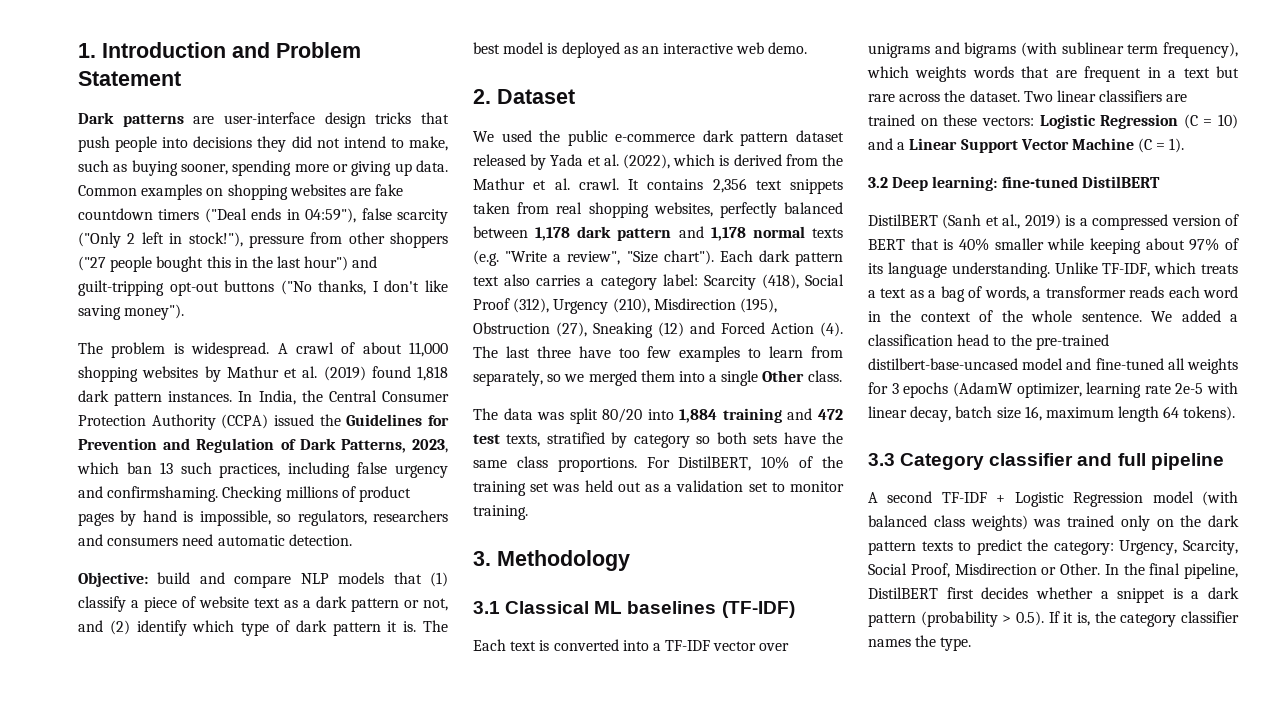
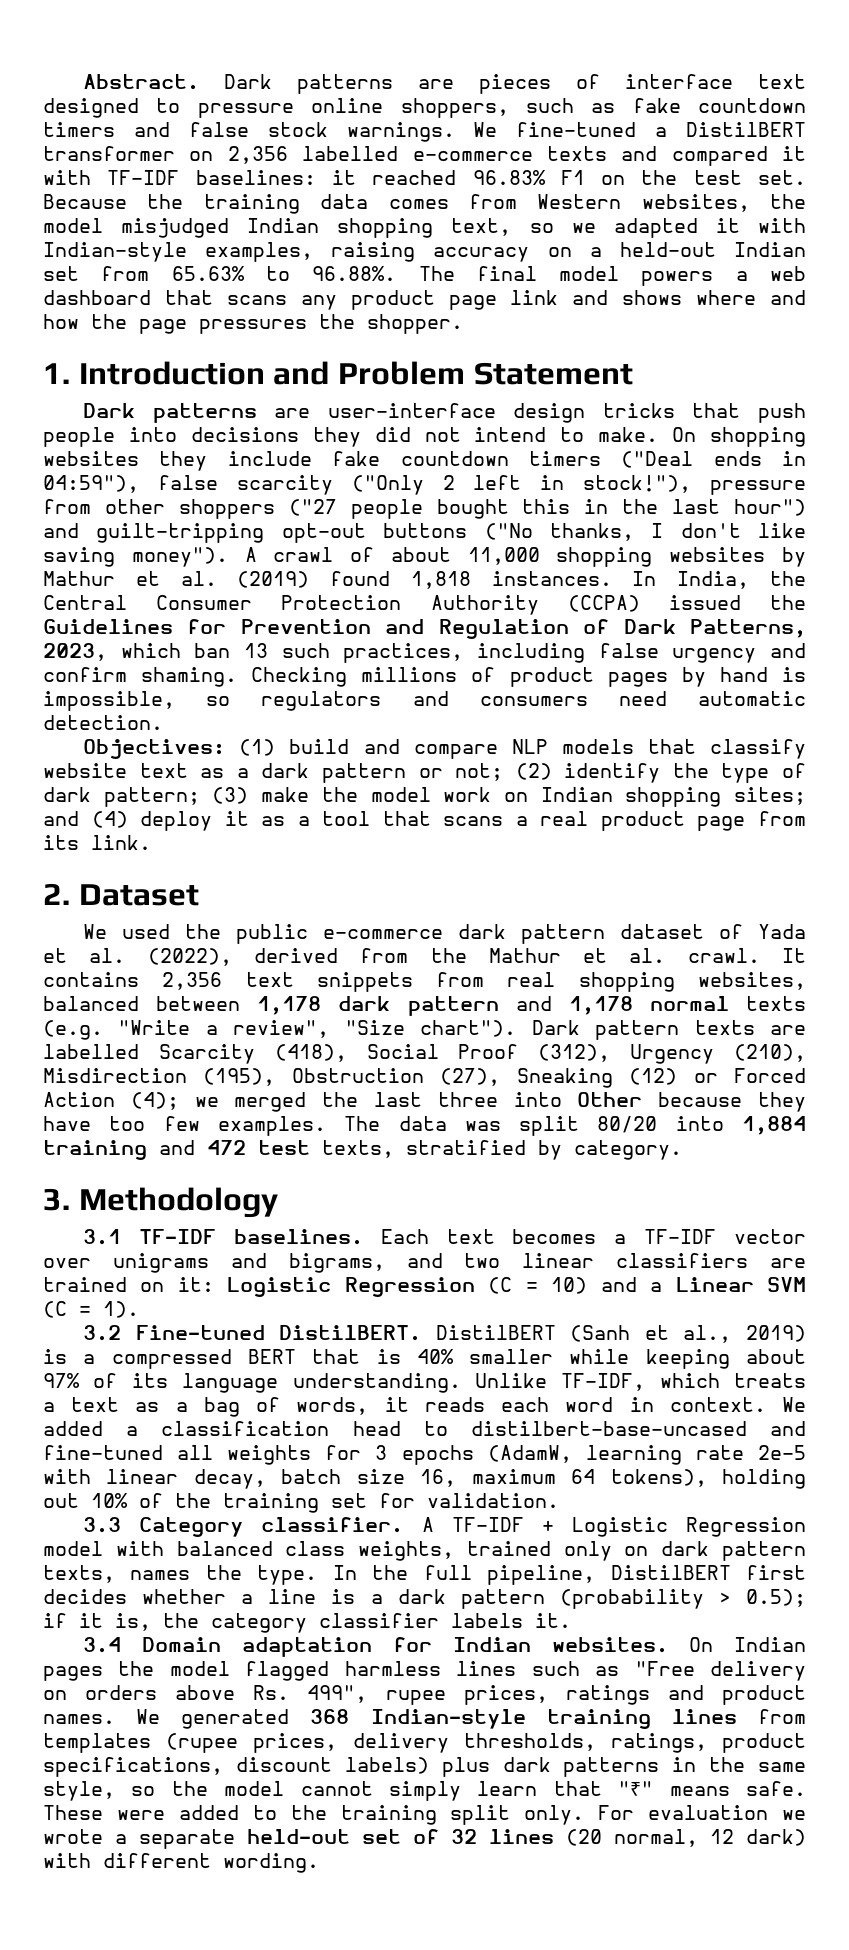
+ Abstract. Dark patterns are pieces of interface text designed to pressure online shoppers, such as fake countdown timers and false stock warnings. We fine-tuned a DistilBERT transformer on 2,356 labelled e-commerce texts and compared it with TF-IDF baselines: it reached 96.83% F1 on the test set. Because the training data comes from Western websites, the model misjudged Indian shopping text, so we adapted it with Indian-style examples, raising accuracy on a held-out Indian set from 65.63% to 96.88%. The final model powers a web dashboard that scans any product page link and shows where and how the page pressures the shopper.
- Dark patterns are user-interface design tricks that push people into decisions they did not intend to make, such as buying sooner, spending more or giving up data. Common examples on shopping websites are fake countdown timers ("Deal ends in 04:59"), false scarcity ("Only 2 left in stock!"), pressure from other shoppers ("27 people bought this in the last hour") and guilt-tripping opt-out buttons ("No thanks, I don't like saving money").
- The problem is widespread.
+ Dark patterns are user-interface design tricks that push people into decisions they did not intend to make. On shopping websites they include fake countdown timers ("Deal ends in 04:59"), false scarcity ("Only 2 left in stock!"), pressure from other shoppers ("27 people bought this in the last hour") and guilt-tripping opt-out buttons ("No thanks, I don't like saving money").
- A crawl of about 11,000 shopping websites by Mathur et al. (2019) found 1,818 dark pattern instances.
+ A crawl of about 11,000 shopping websites by Mathur et al. (2019) found 1,818 instances.
- In India, the Central Consumer Protection Authority (CCPA) issued the Guidelines for Prevention and Regulation of Dark Patterns, 2023, which ban 13 such practices, including false urgency and confirmshaming.
+ In India, the Central Consumer Protection Authority (CCPA) issued the Guidelines for Prevention and Regulation of Dark Patterns, 2023, which ban 13 such practices, including false urgency and confirm shaming.
- Checking millions of product pages by hand is impossible, so regulators, researchers and consumers need automatic detection.
+ Checking millions of product pages by hand is impossible, so regulators and consumers need automatic detection.
- Objective: build and compare NLP models that (1) classify a piece of website text as a dark pattern or not, and (2) identify which type of dark pattern it is. The best model is deployed as an interactive web demo.
+ Objectives: (1) build and compare NLP models that classify website text as a dark pattern or not; (2) identify the type of dark pattern; (3) make the model work on Indian shopping sites; and (4) deploy it as a tool that scans a real product page from its link.
- We used the public e-commerce dark pattern dataset released by Yada et al. (2022), which is derived from the Mathur et al. crawl.
+ We used the public e-commerce dark pattern dataset of Yada et al. (2022), derived from the Mathur et al. crawl.
- It contains 2,356 text snippets taken from real shopping websites, perfectly balanced between 1,178 dark pattern and 1,178 normal texts (e.g. "Write a review", "Size chart").
+ It contains 2,356 text snippets from real shopping websites, balanced between 1,178 dark pattern and 1,178 normal texts (e.g. "Write a review", "Size chart").
- Each dark pattern text also carries a category label: Scarcity (418), Social Proof (312), Urgency (210), Misdirection (195), Obstruction (27), Sneaking (12) and Forced Action (4). The last three have too few examples to learn from separately, so we merged them into a single Other class.
- The data was split 80/20 into 1,884 training and 472 test texts, stratified by category so both sets have the same class proportions. For DistilBERT, 10% of the training set was held out as a validation set to monitor training.
+ Dark pattern texts are labelled Scarcity (418), Social Proof (312), Urgency (210), Misdirection (195), Obstruction (27), Sneaking (12) or Forced Action (4); we merged the last three into Other because they have too few examples. The data was split 80/20 into 1,884 training and 472 test texts, stratified by category.
  3. Methodology
- 3.1 Classical ML baselines (TF-IDF)
- Each text is converted into a TF-IDF vector over unigrams and bigrams (with sublinear term frequency), which weights words that are frequent in a text but rare across the dataset. Two linear classifiers are trained on these vectors: Logistic Regression (C = 10) and a Linear Support Vector Machine (C = 1).
+ 3.1 TF-IDF baselines. Each text becomes a TF-IDF vector over unigrams and bigrams, and two linear classifiers are trained on it: Logistic Regression (C = 10) and a Linear SVM (C = 1).
- 3.2 Deep learning: fine-tuned DistilBERT
- DistilBERT (Sanh et al., 2019) is a compressed version of BERT that is 40% smaller while keeping about 97% of its language understanding.
+ 3.2 Fine-tuned DistilBERT. DistilBERT (Sanh et al., 2019) is a compressed BERT that is 40% smaller while keeping about 97% of its language understanding.
- Unlike TF-IDF, which treats a text as a bag of words, a transformer reads each word in the context of the whole sentence.
+ Unlike TF-IDF, which treats a text as a bag of words, it reads each word in context.
- We added a classification head to the pre-trained distilbert-base-uncased model and fine-tuned all weights for 3 epochs (AdamW optimizer, learning rate 2e-5 with linear decay, batch size 16, maximum length 64 tokens).
- 3.3 Category classifier and full pipeline
- A second TF-IDF + Logistic Regression model (with balanced class weights) was trained only on the dark pattern texts to predict the category: Urgency, Scarcity, Social Proof, Misdirection or Other.
+ We added a classification head to distilbert-base-uncased and fine-tuned all weights for 3 epochs (AdamW, learning rate 2e-5 with linear decay, batch size 16, maximum 64 tokens), holding out 10% of the training set for validation.
+ 3.3 Category classifier. A TF-IDF + Logistic Regression model with balanced class weights, trained only on dark pattern texts, names the type.
- In the final pipeline, DistilBERT first decides whether a snippet is a dark pattern (probability > 0.5). If it is, the category classifier names the type.
+ In the full pipeline, DistilBERT first decides whether a line is a dark pattern (probability > 0.5); if it is, the category classifier labels it.
+ 3.4 Domain adaptation for Indian websites. On Indian pages the model flagged harmless lines such as "Free delivery on orders above Rs. 499", rupee prices, ratings and product names. We generated 368 Indian-style training lines from templates (rupee prices, delivery thresholds, ratings, product specifications, discount labels) plus dark patterns in the same style, so the model cannot simply learn that "₹" means safe. These were added to the training split only. For evaluation we wrote a separate held-out set of 32 lines (20 normal, 12 dark) with different wording.

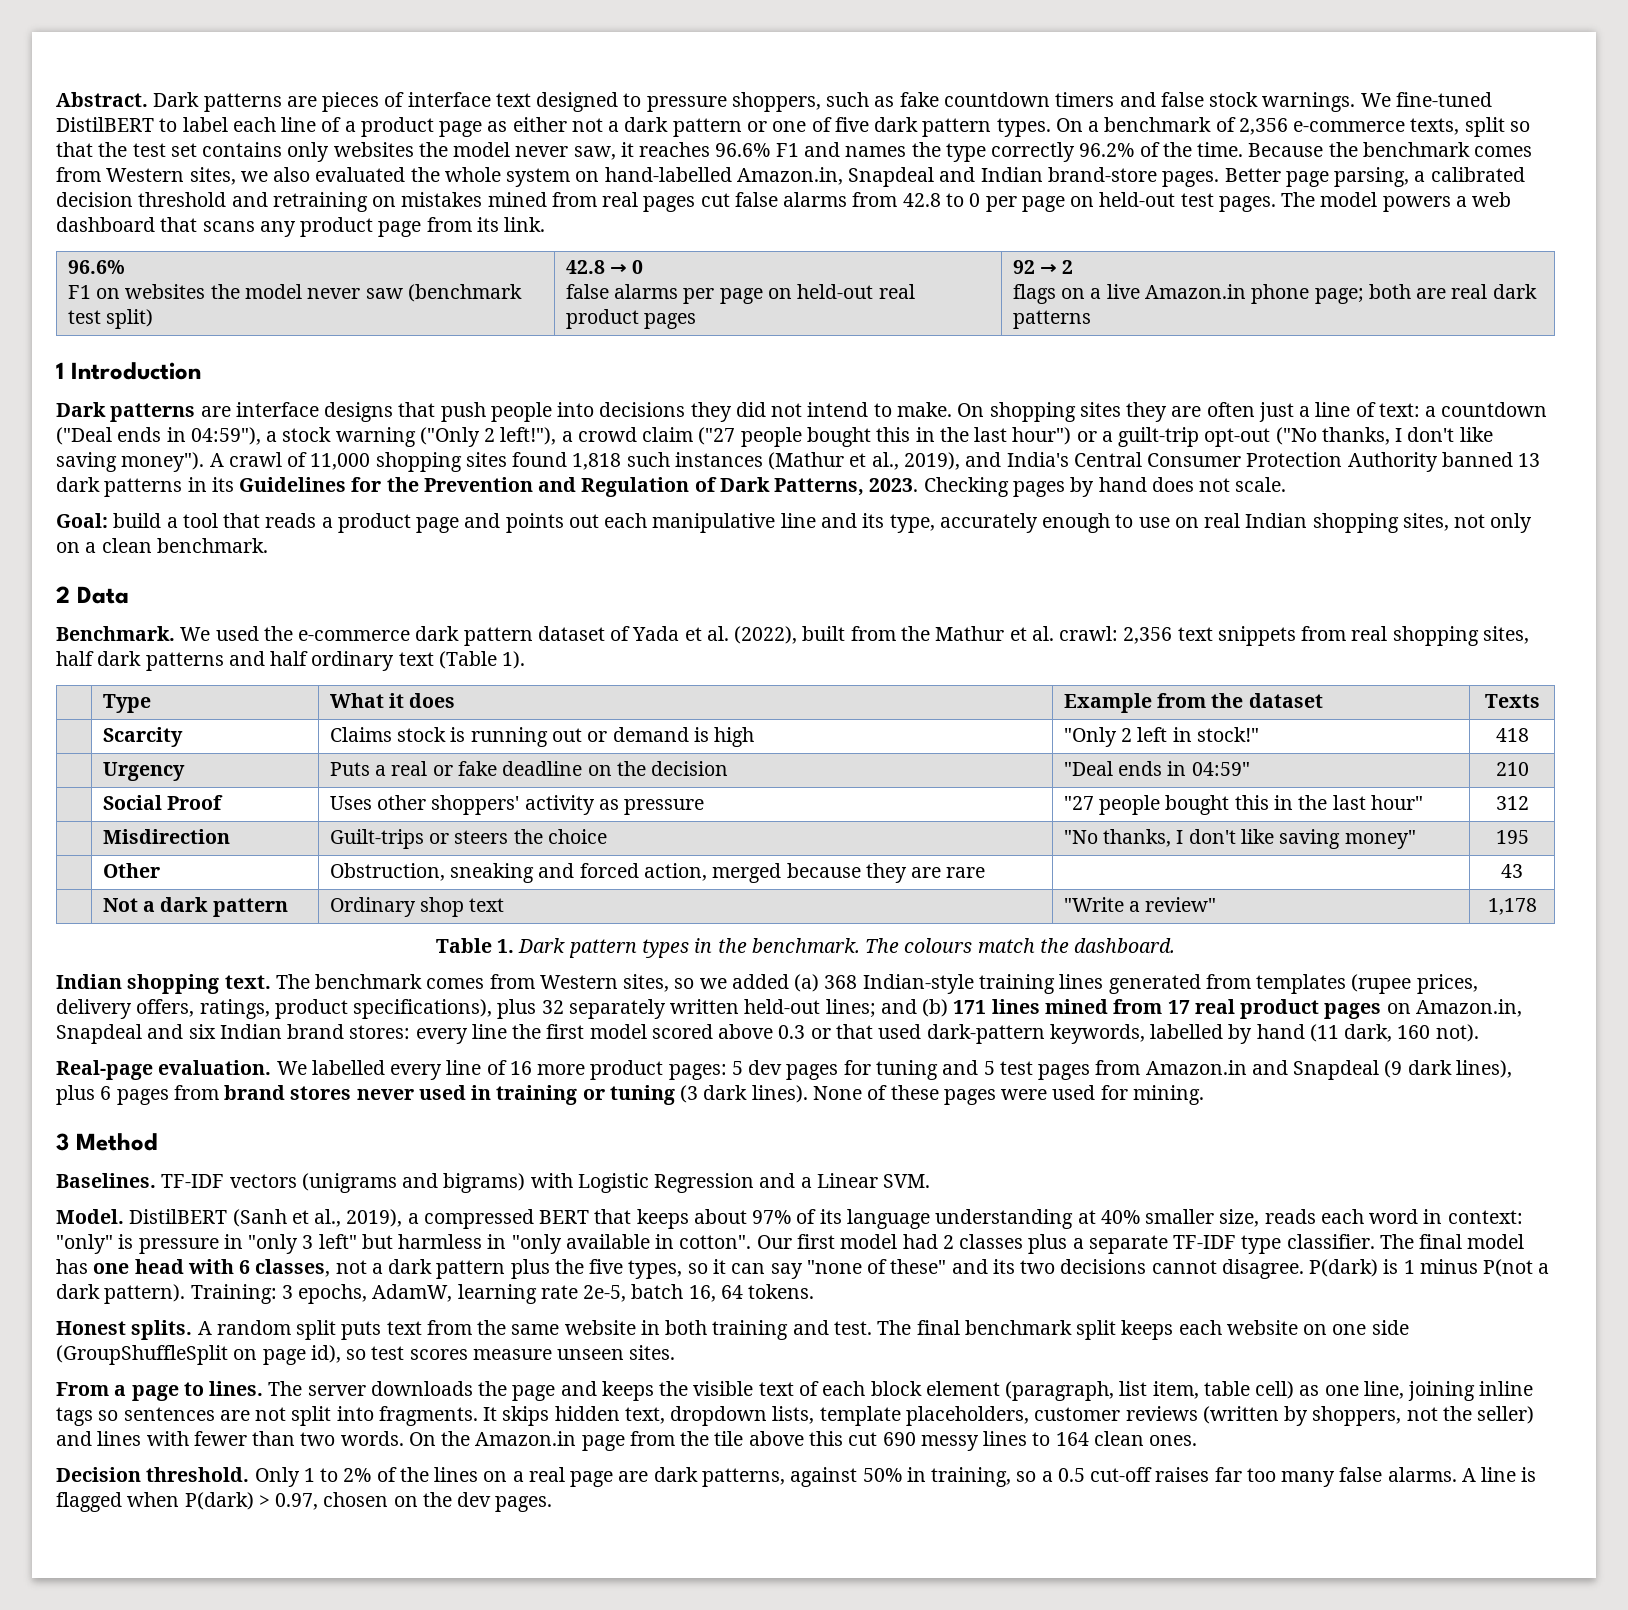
- Dark patterns are pieces of interface text designed to pressure online shoppers, such as fake countdown timers and false stock warnings.
+ Dark patterns are pieces of interface text designed to pressure shoppers, such as fake countdown timers and false stock warnings.
- We fine-tuned a DistilBERT transformer on 2,356 labelled e-commerce texts and compared it with TF-IDF baselines: it reached 96.83% F1 on the test set. Because the training data comes from Western websites, the model misjudged Indian shopping text, so we adapted it with Indian-style examples, raising accuracy on a held-out Indian set from 65.63% to 96.88%. The final model powers a web dashboard that scans any product page link and shows where and how the page pressures the shopper.
- 1. Introduction and Problem Statement
- Dark patterns are user-interface design tricks that push people into decisions they did not intend to make.
+ We fine-tuned DistilBERT to label each line of a product page as either not a dark pattern or one of five dark pattern types. On a benchmark of 2,356 e-commerce texts, split so that the test set contains only websites the model never saw, it reaches 96.6% F1 and names the type correctly 96.2% of the time. Because the benchmark comes from Western sites, we also evaluated the whole system on hand-labelled Amazon.in, Snapdeal and Indian brand-store pages. Better page parsing, a calibrated decision threshold and retraining on mistakes mined from real pages cut false alarms from 42.8 to 0 per page on held-out test pages. The model powers a web dashboard that scans any product page from its link.
+ 96.6%
+ F1 on websites the model never saw (benchmark test split) | 42.8 → 0
+ false alarms per page on held-out real product pages | 92 → 2
+ flags on a live Amazon.in phone page; both are real dark patterns
+ 1 Introduction
+ Dark patterns are interface designs that push people into decisions they did not intend to make.
- On shopping websites they include fake countdown timers ("Deal ends in 04:59"), false scarcity ("Only 2 left in stock!"), pressure from other shoppers ("27 people bought this in the last hour") and guilt-tripping opt-out buttons ("No thanks, I don't like saving money").
+ On shopping sites they are often just a line of text: a countdown ("Deal ends in 04:59"), a stock warning ("Only 2 left!"), a crowd claim ("27 people bought this in the last hour") or a guilt-trip opt-out ("No thanks, I don't like saving money").
- A crawl of about 11,000 shopping websites by Mathur et al. (2019) found 1,818 instances. In India, the Central Consumer Protection Authority (CCPA) issued the Guidelines for Prevention and Regulation of Dark Patterns, 2023, which ban 13 such practices, including false urgency and confirm shaming. Checking millions of product pages by hand is impossible, so regulators and consumers need automatic detection.
- Objectives: (1) build and compare NLP models that classify website text as a dark pattern or not; (2) identify the type of dark pattern; (3) make the model work on Indian shopping sites; and (4) deploy it as a tool that scans a real product page from its link.
- 2. Dataset
- We used the public e-commerce dark pattern dataset of Yada et al. (2022), derived from the Mathur et al. crawl. It contains 2,356 text snippets from real shopping websites, balanced between 1,178 dark pattern and 1,178 normal texts (e.g. "Write a review", "Size chart"). Dark pattern texts are labelled Scarcity (418), Social Proof (312), Urgency (210), Misdirection (195), Obstruction (27), Sneaking (12) or Forced Action (4); we merged the last three into Other because they have too few examples. The data was split 80/20 into 1,884 training and 472 test texts, stratified by category.
- 3. Methodology
- 3.1 TF-IDF baselines. Each text becomes a TF-IDF vector over unigrams and bigrams, and two linear classifiers are trained on it: Logistic Regression (C = 10) and a Linear SVM (C = 1).
- 3.2 Fine-tuned DistilBERT.
+ A crawl of 11,000 shopping sites found 1,818 such instances (Mathur et al., 2019), and India's Central Consumer Protection Authority banned 13 dark patterns in its Guidelines for the Prevention and Regulation of Dark Patterns, 2023. Checking pages by hand does not scale.
+ Goal: build a tool that reads a product page and points out each manipulative line and its type, accurately enough to use on real Indian shopping sites, not only on a clean benchmark.
+ 2 Data
+ Benchmark. We used the e-commerce dark pattern dataset of Yada et al. (2022), built from the Mathur et al. crawl: 2,356 text snippets from real shopping sites, half dark patterns and half ordinary text (Table 1).
+ | Type | What it does | Example from the dataset | Texts
+ | Scarcity | Claims stock is running out or demand is high | "Only 2 left in stock!" | 418
+ | Urgency | Puts a real or fake deadline on the decision | "Deal ends in 04:59" | 210
+ | Social Proof | Uses other shoppers' activity as pressure | "27 people bought this in the last hour" | 312
+ | Misdirection | Guilt-trips or steers the choice | "No thanks, I don't like saving money" | 195
+ | Other | Obstruction, sneaking and forced action, merged because they are rare | | 43
+ | Not a dark pattern | Ordinary shop text | "Write a review" | 1,178
+ Table 1. Dark pattern types in the benchmark. The colours match the dashboard.
+ Indian shopping text. The benchmark comes from Western sites, so we added (a) 368 Indian-style training lines generated from templates (rupee prices, delivery offers, ratings, product specifications), plus 32 separately written held-out lines; and (b) 171 lines mined from 17 real product pages on Amazon.in, Snapdeal and six Indian brand stores: every line the first model scored above 0.3 or that used dark-pattern keywords, labelled by hand (11 dark, 160 not).
+ Real-page evaluation. We labelled every line of 16 more product pages: 5 dev pages for tuning and 5 test pages from Amazon.in and Snapdeal (9 dark lines), plus 6 pages from brand stores never used in training or tuning (3 dark lines). None of these pages were used for mining.
+ 3 Method
+ Baselines. TF-IDF vectors (unigrams and bigrams) with Logistic Regression and a Linear SVM.
+ Model.
- DistilBERT (Sanh et al., 2019) is a compressed BERT that is 40% smaller while keeping about 97% of its language understanding. Unlike TF-IDF, which treats a text as a bag of words, it reads each word in context. We added a classification head to distilbert-base-uncased and fine-tuned all weights for 3 epochs (AdamW, learning rate 2e-5 with linear decay, batch size 16, maximum 64 tokens), holding out 10% of the training set for validation.
- 3.3 Category classifier. A TF-IDF + Logistic Regression model with balanced class weights, trained only on dark pattern texts, names the type. In the full pipeline, DistilBERT first decides whether a line is a dark pattern (probability > 0.5); if it is, the category classifier labels it.
- 3.4 Domain adaptation for Indian websites. On Indian pages the model flagged harmless lines such as "Free delivery on orders above Rs. 499", rupee prices, ratings and product names. We generated 368 Indian-style training lines from templates (rupee prices, delivery thresholds, ratings, product specifications, discount labels) plus dark patterns in the same style, so the model cannot simply learn that "₹" means safe. These were added to the training split only. For evaluation we wrote a separate held-out set of 32 lines (20 normal, 12 dark) with different wording.
+ DistilBERT (Sanh et al., 2019), a compressed BERT that keeps about 97% of its language understanding at 40% smaller size, reads each word in context: "only" is pressure in "only 3 left" but harmless in "only available in cotton". Our first model had 2 classes plus a separate TF-IDF type classifier. The final model has one head with 6 classes, not a dark pattern plus the five types, so it can say "none of these" and its two decisions cannot disagree. P(dark) is 1 minus P(not a dark pattern). Training: 3 epochs, AdamW, learning rate 2e-5, batch 16, 64 tokens.
+ Honest splits. A random split puts text from the same website in both training and test. The final benchmark split keeps each website on one side (GroupShuffleSplit on page id), so test scores measure unseen sites.
+ From a page to lines. The server downloads the page and keeps the visible text of each block element (paragraph, list item, table cell) as one line, joining inline tags so sentences are not split into fragments. It skips hidden text, dropdown lists, template placeholders, customer reviews (written by shoppers, not the seller) and lines with fewer than two words. On the Amazon.in page from the tile above this cut 690 messy lines to 164 clean ones.
+ Decision threshold. Only 1 to 2% of the lines on a real page are dark patterns, against 50% in training, so a 0.5 cut-off raises far too many false alarms. A line is flagged when P(dark) > 0.97, chosen on the dev pages.

